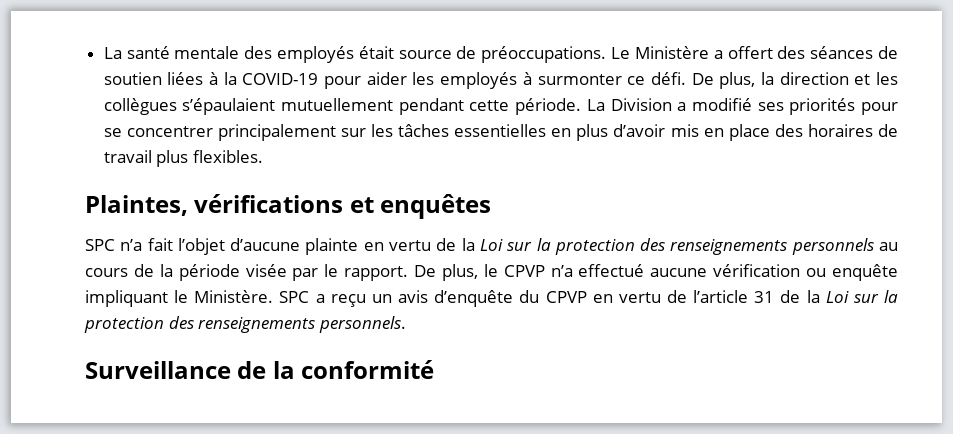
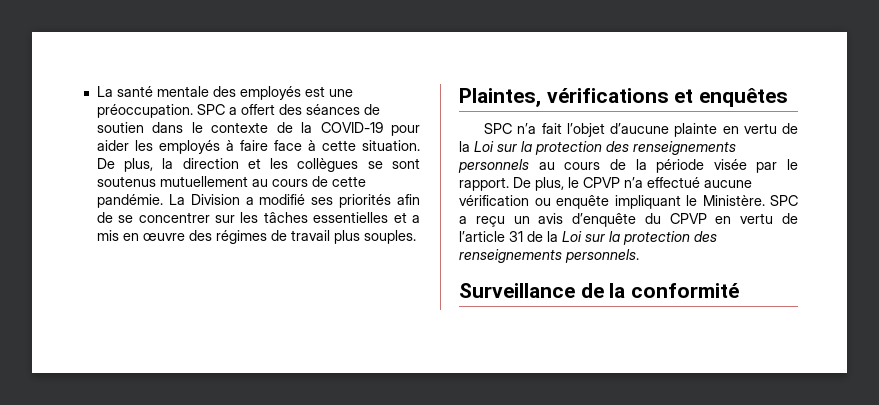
- La santé mentale des employés était source de préoccupations. Le Ministère a offert des séances de soutien liées à la COVID-19 pour aider les employés à surmonter ce défi.
+ La santé mentale des employés est une préoccupation. SPC a offert des séances de soutien dans le contexte de la COVID-19 pour aider les employés à faire face à cette situation.
- De plus, la direction et les collègues s’épaulaient mutuellement pendant cette période.
+ De plus, la direction et les collègues se sont soutenus mutuellement au cours de cette pandémie.
- La Division a modifié ses priorités pour se concentrer principalement sur les tâches essentielles en plus d’avoir mis en place des horaires de travail plus flexibles.
+ La Division a modifié ses priorités afin de se concentrer sur les tâches essentielles et a mis en œuvre des régimes de travail plus souples.

